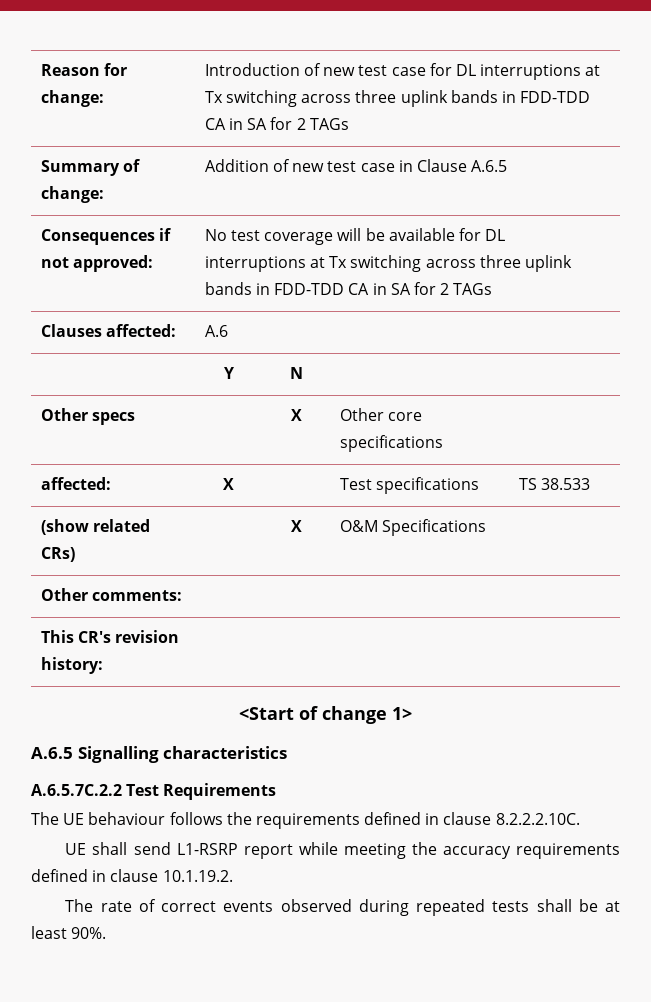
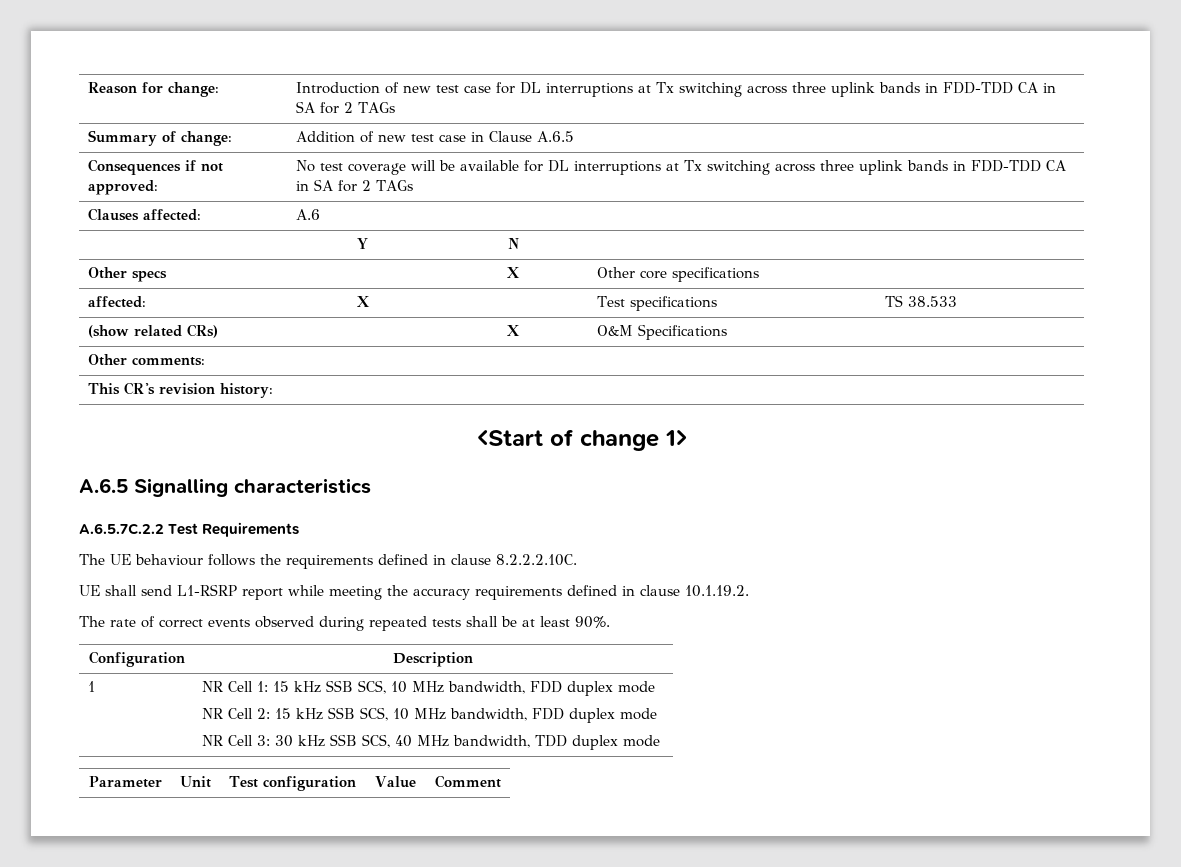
+ Configuration | Description
+ 1 | NR Cell 1: 15 kHz SSB SCS, 10 MHz bandwidth, FDD duplex mode
+ NR Cell 2: 15 kHz SSB SCS, 10 MHz bandwidth, FDD duplex mode
+ NR Cell 3: 30 kHz SSB SCS, 40 MHz bandwidth, TDD duplex mode
+ Parameter | Unit | Test configuration | Value | Comment

